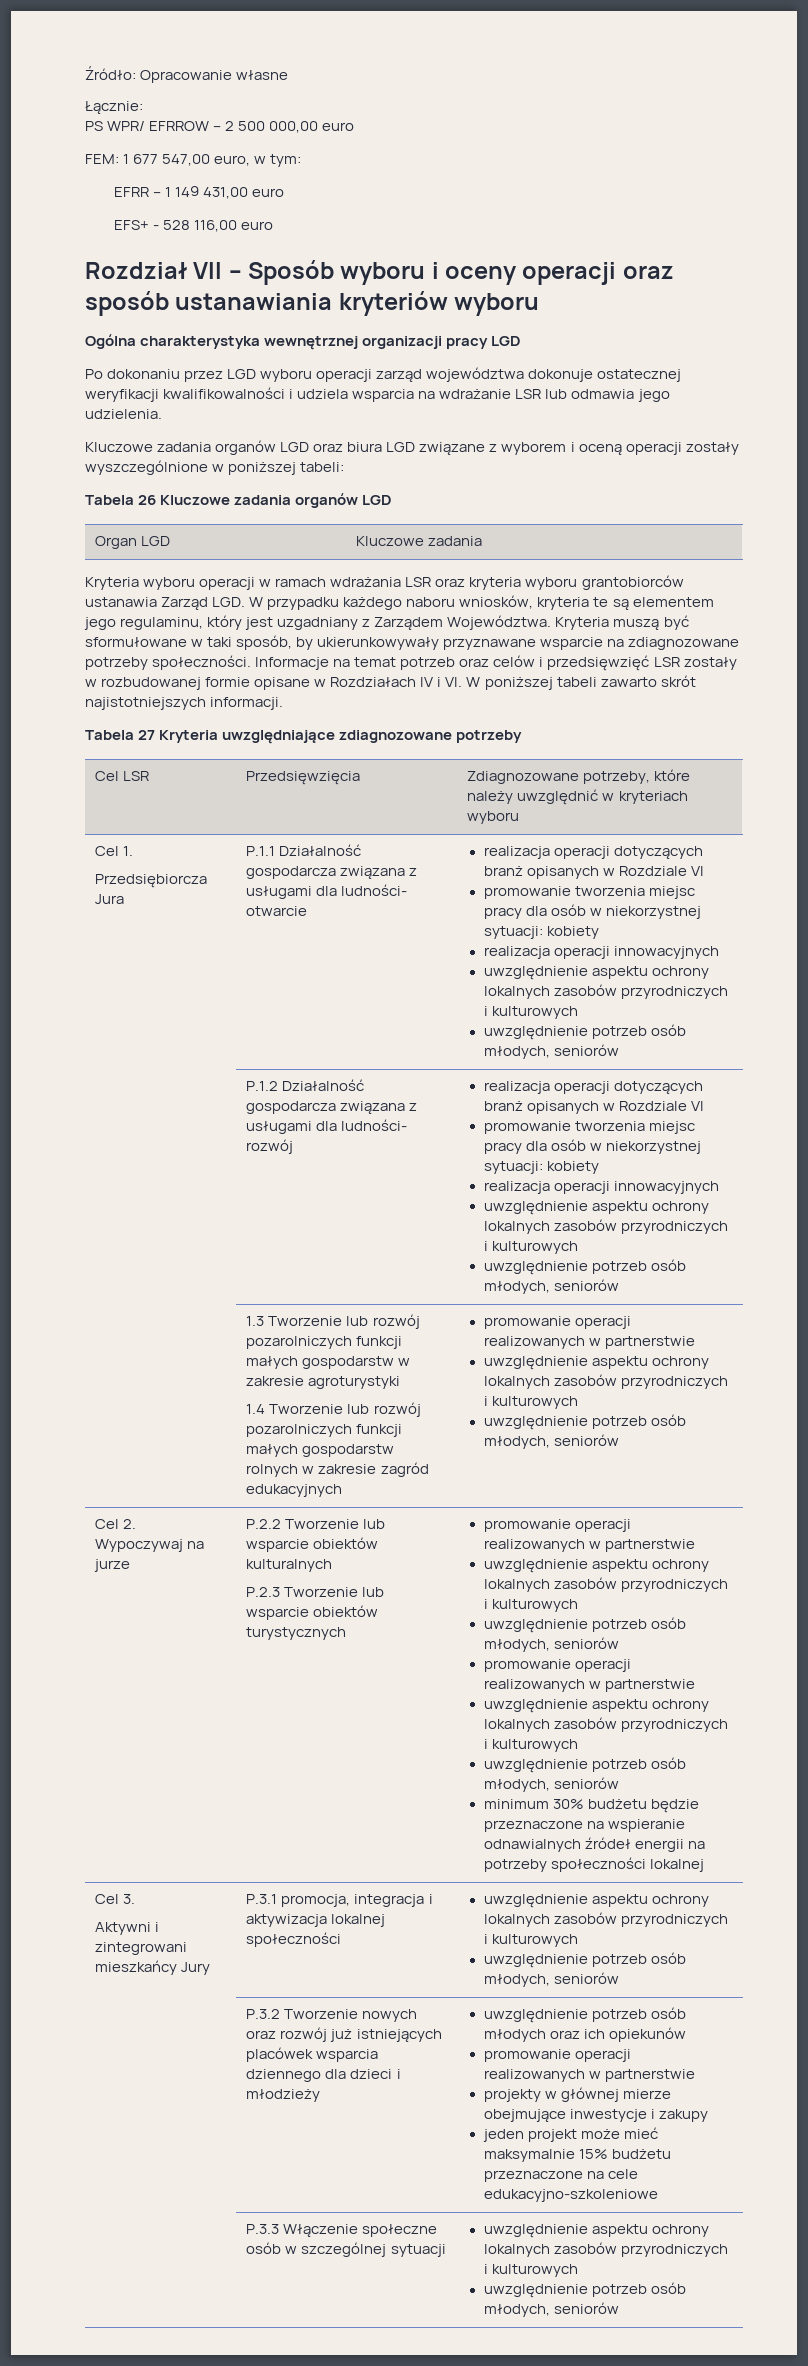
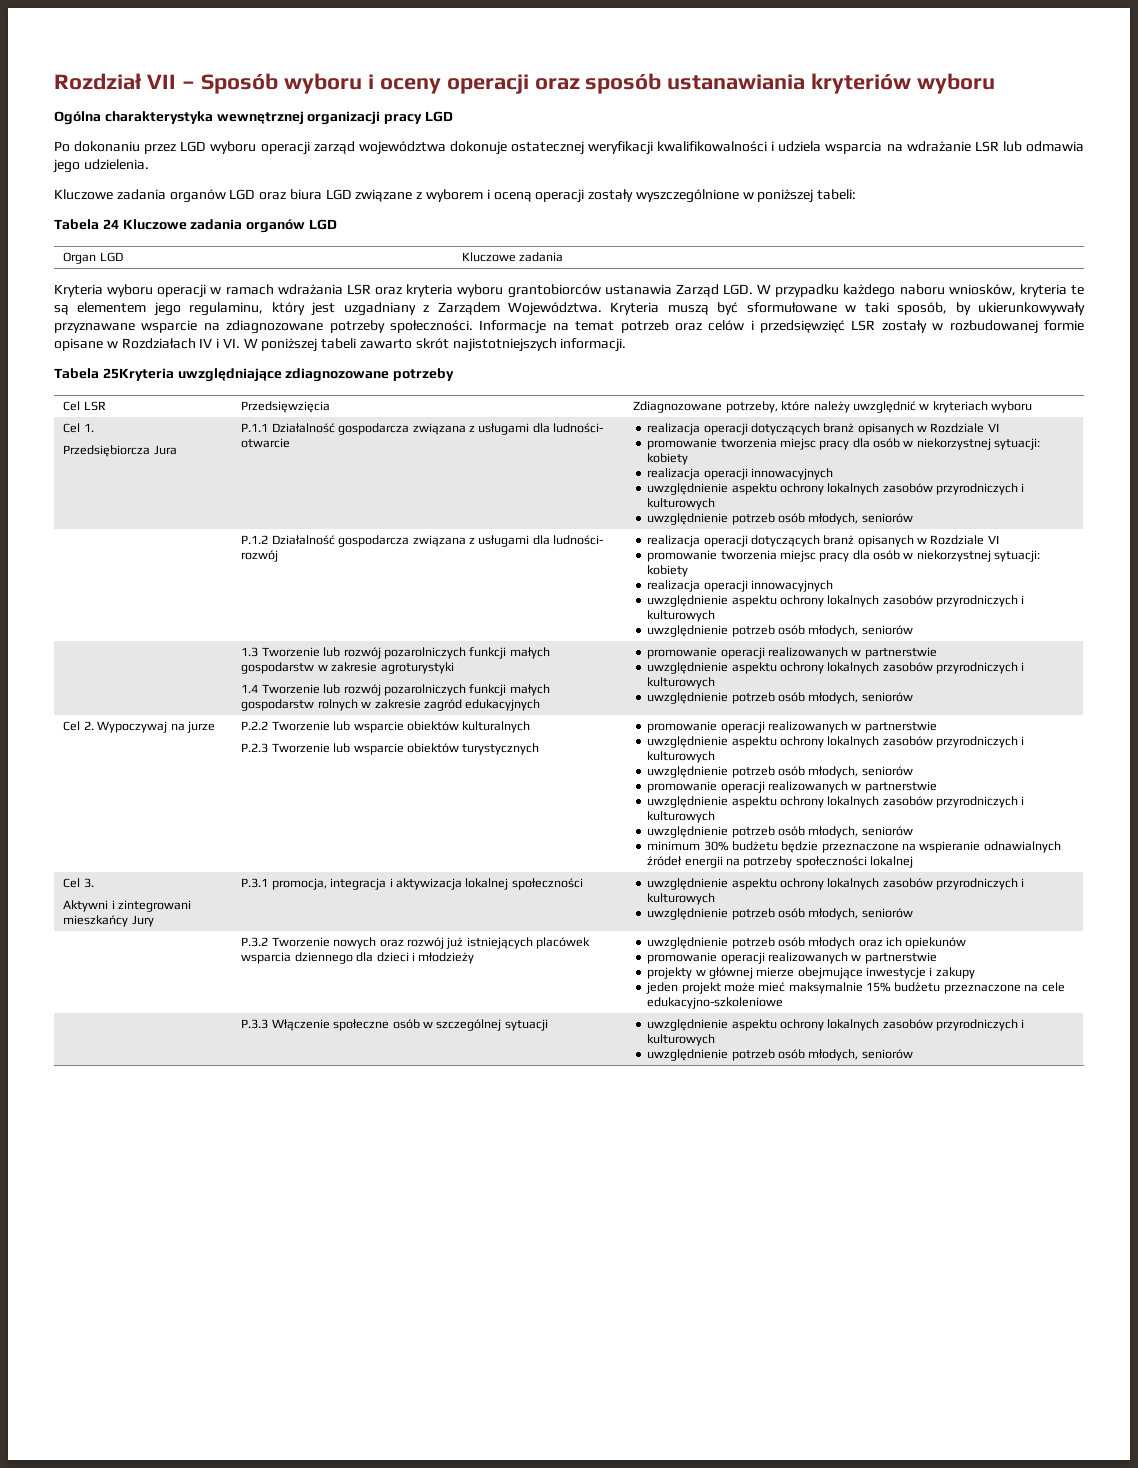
- Źródło: Opracowanie własne
- Łącznie:
- PS WPR/ EFRROW – 2 500 000,00 euro
- FEM: 1 677 547,00 euro, w tym:
- EFRR – 1 149 431,00 euro
- EFS+ - 528 116,00 euro
- Tabela 26 Kluczowe zadania organów LGD
+ Tabela 24 Kluczowe zadania organów LGD
- Tabela 27 Kryteria uwzględniające zdiagnozowane potrzeby
+ Tabela 25Kryteria uwzględniające zdiagnozowane potrzeby

